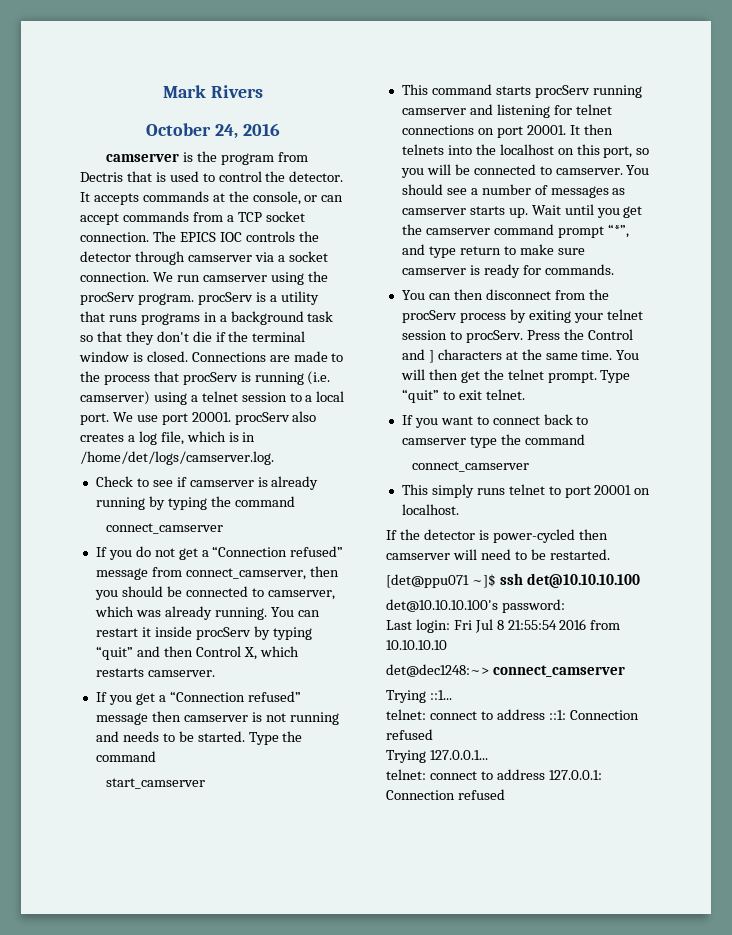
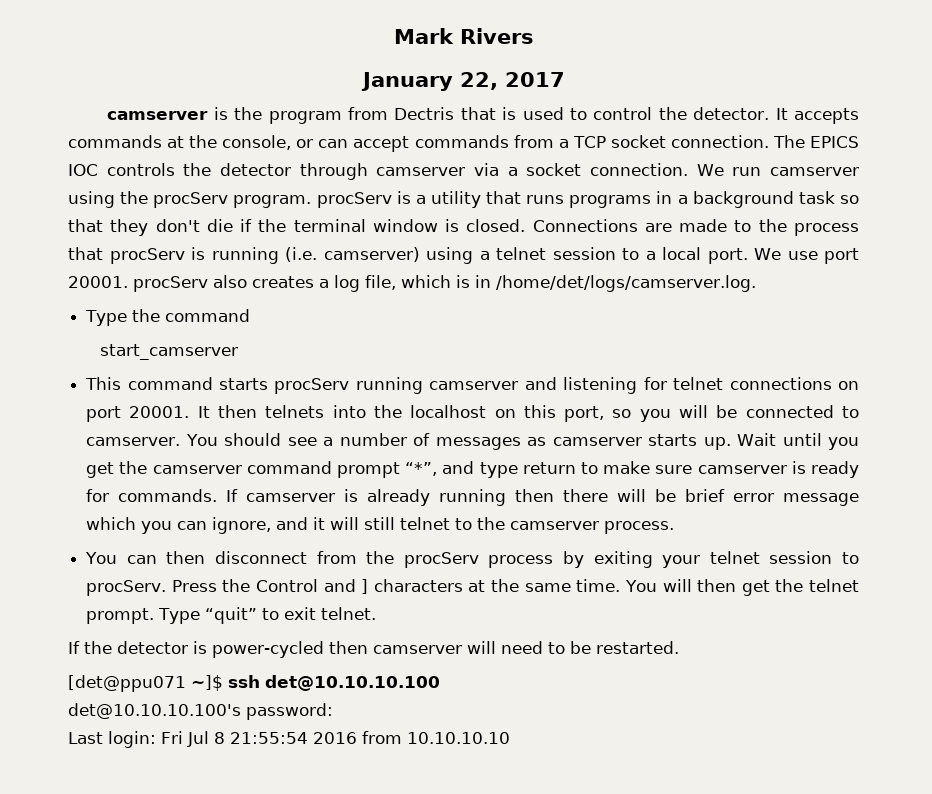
- October 24, 2016
+ January 22, 2017
- Check to see if camserver is already running by typing the command
- connect_camserver
- If you do not get a “Connection refused” message from connect_camserver, then you should be connected to camserver, which was already running. You can restart it inside procServ by typing “quit” and then Control X, which restarts camserver.
- If you get a “Connection refused” message then camserver is not running and needs to be started.
+ If camserver is already running then there will be brief error message which you can ignore, and it will still telnet to the camserver process.
- If you want to connect back to camserver type the command
- connect_camserver
- This simply runs telnet to port 20001 on localhost.
- det@dec1248:~> connect_camserver
- Trying ::1...
- telnet: connect to address ::1: Connection refused
- Trying 127.0.0.1...
- telnet: connect to address 127.0.0.1: Connection refused

